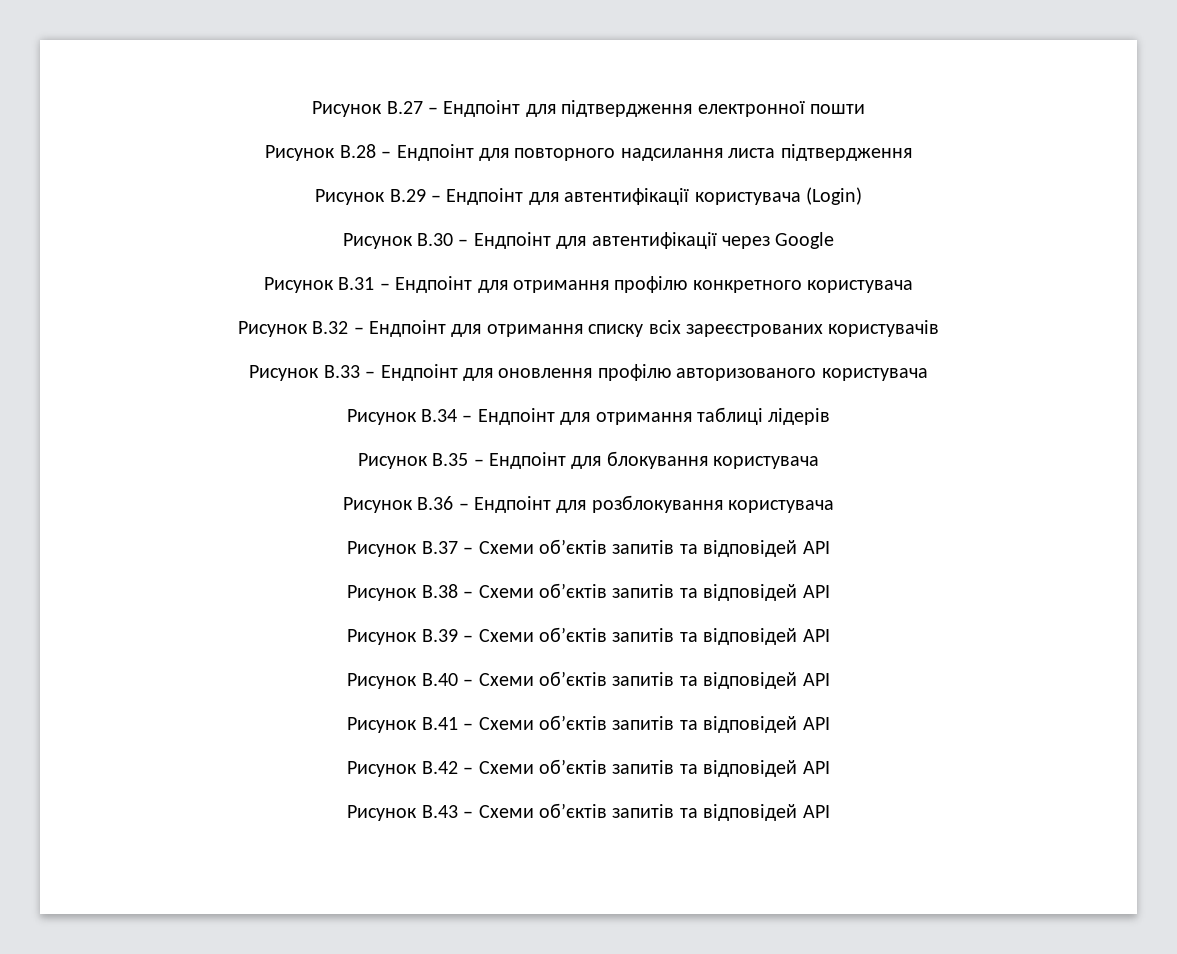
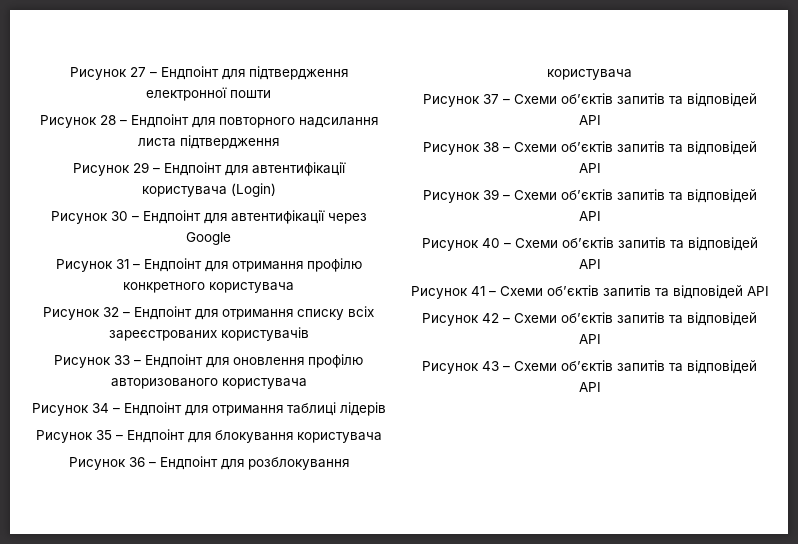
- Рисунок В.27 – Ендпоінт для підтвердження електронної пошти
+ Рисунок 27 – Ендпоінт для підтвердження електронної пошти
- Рисунок В.28 – Ендпоінт для повторного надсилання листа підтвердження
+ Рисунок 28 – Ендпоінт для повторного надсилання листа підтвердження
- Рисунок В.29 – Ендпоінт для автентифікації користувача (Login)
+ Рисунок 29 – Ендпоінт для автентифікації користувача (Login)
- Рисунок В.30 – Ендпоінт для автентифікації через Google
+ Рисунок 30 – Ендпоінт для автентифікації через Google
- Рисунок В.31 – Ендпоінт для отримання профілю конкретного користувача
+ Рисунок 31 – Ендпоінт для отримання профілю конкретного користувача
- Рисунок В.32 – Ендпоінт для отримання списку всіх зареєстрованих користувачів
+ Рисунок 32 – Ендпоінт для отримання списку всіх зареєстрованих користувачів
- Рисунок В.33 – Ендпоінт для оновлення профілю авторизованого користувача
+ Рисунок 33 – Ендпоінт для оновлення профілю авторизованого користувача
- Рисунок В.34 – Ендпоінт для отримання таблиці лідерів
+ Рисунок 34 – Ендпоінт для отримання таблиці лідерів
- Рисунок В.35 – Ендпоінт для блокування користувача
+ Рисунок 35 – Ендпоінт для блокування користувача
- Рисунок В.36 – Ендпоінт для розблокування користувача
+ Рисунок 36 – Ендпоінт для розблокування користувача
- Рисунок В.37 – Схеми об’єктів запитів та відповідей API
- Рисунок В.38 – Схеми об’єктів запитів та відповідей API
- Рисунок В.39 – Схеми об’єктів запитів та відповідей API
- Рисунок В.40 – Схеми об’єктів запитів та відповідей API
- Рисунок В.41 – Схеми об’єктів запитів та відповідей API
- Рисунок В.42 – Схеми об’єктів запитів та відповідей API
- Рисунок В.43 – Схеми об’єктів запитів та відповідей API
+ Рисунок 37 – Схеми об’єктів запитів та відповідей API
+ Рисунок 38 – Схеми об’єктів запитів та відповідей API
+ Рисунок 39 – Схеми об’єктів запитів та відповідей API
+ Рисунок 40 – Схеми об’єктів запитів та відповідей API
+ Рисунок 41 – Схеми об’єктів запитів та відповідей API
+ Рисунок 42 – Схеми об’єктів запитів та відповідей API
+ Рисунок 43 – Схеми об’єктів запитів та відповідей API

